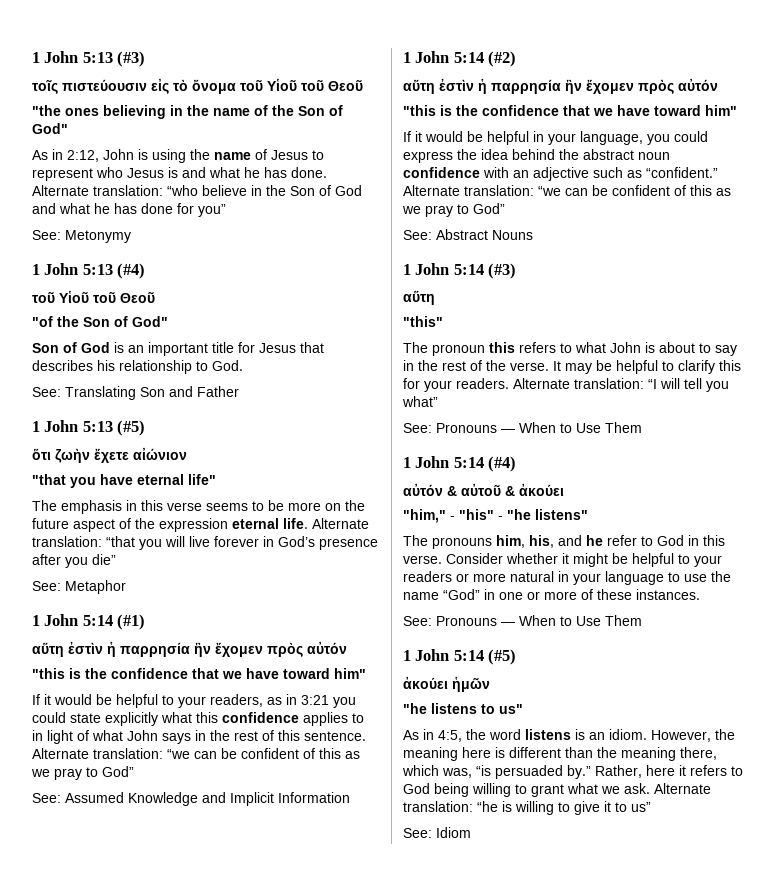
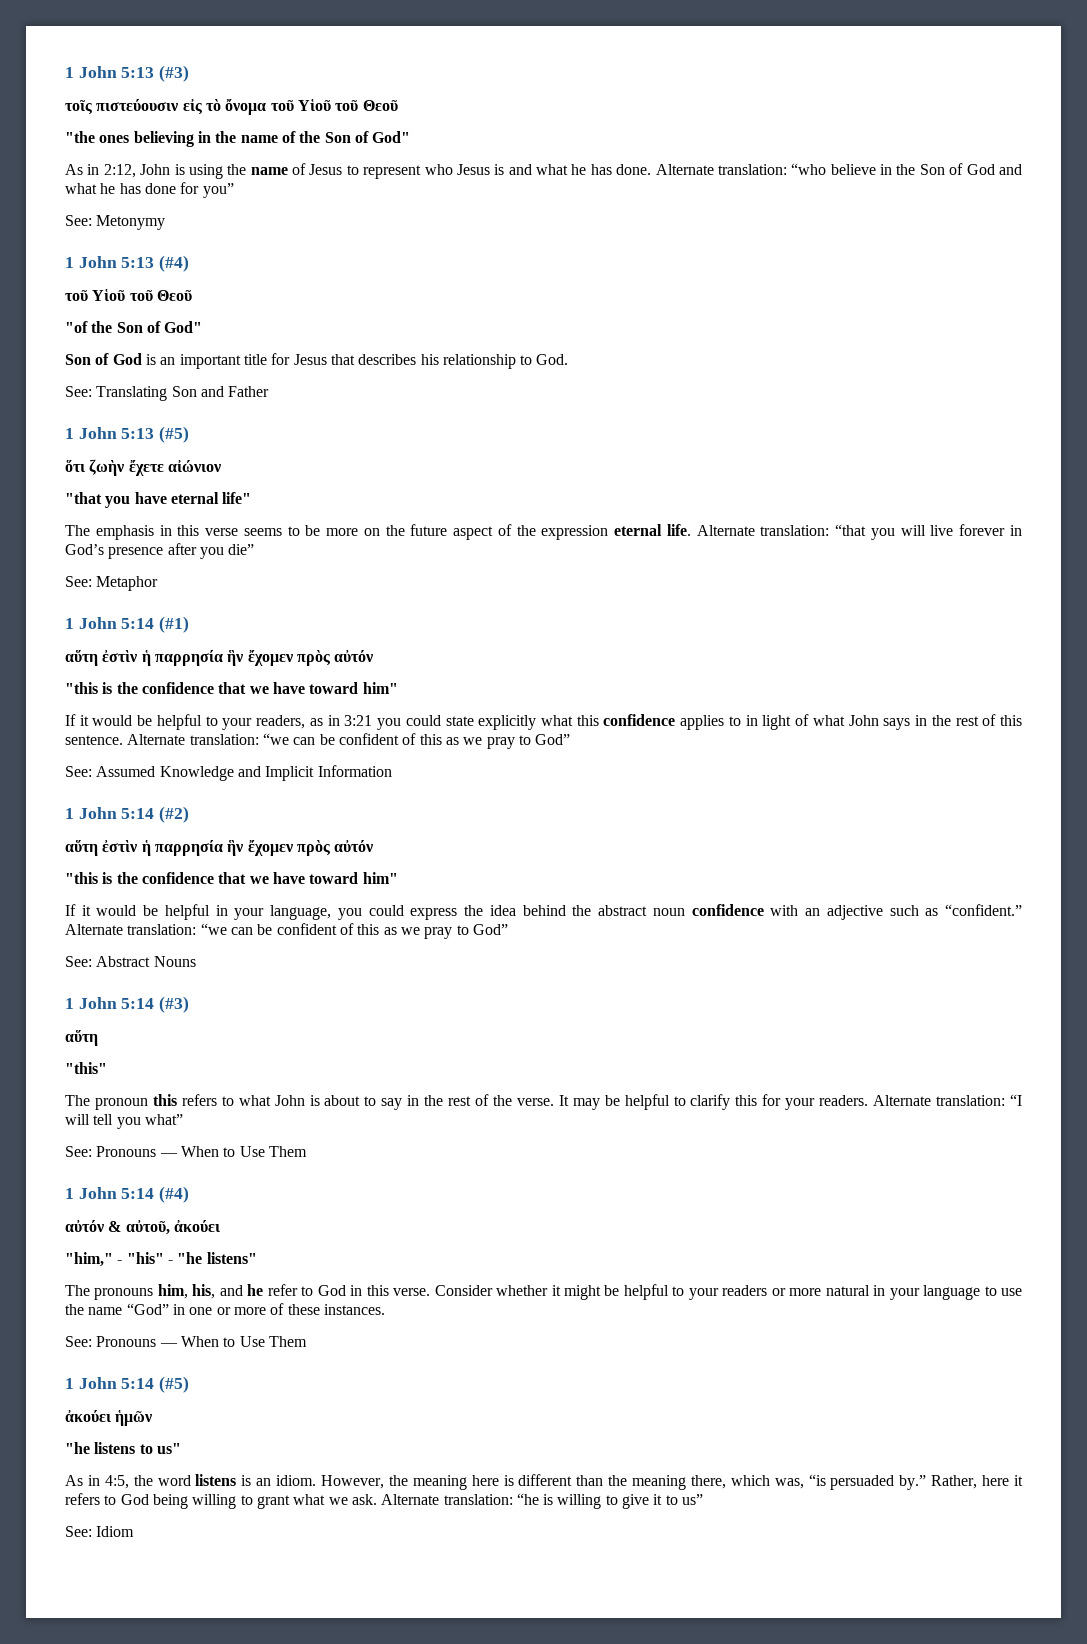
- αὐτόν & αὐτοῦ & ἀκούει
+ αὐτόν & αὐτοῦ, ἀκούει

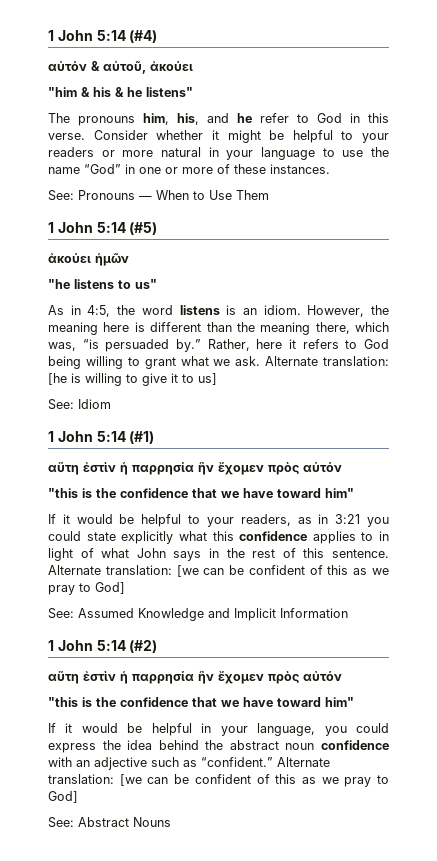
- 1 John 5:13 (#3)
- τοῖς πιστεύουσιν εἰς τὸ ὄνομα τοῦ Υἱοῦ τοῦ Θεοῦ
- "the ones believing in the name of the Son of God"
- As in 2:12, John is using the name of Jesus to represent who Jesus is and what he has done. Alternate translation: “who believe in the Son of God and what he has done for you”
- See: Metonymy
- 1 John 5:13 (#4)
- τοῦ Υἱοῦ τοῦ Θεοῦ
- "of the Son of God"
- Son of God is an important title for Jesus that describes his relationship to God.
- See: Translating Son and Father
- 1 John 5:13 (#5)
- ὅτι ζωὴν ἔχετε αἰώνιον
- "that you have eternal life"
- The emphasis in this verse seems to be more on the future aspect of the expression eternal life. Alternate translation: “that you will live forever in God’s presence after you die”
- See: Metaphor
- 1 John 5:14 (#1)
- αὕτη ἐστὶν ἡ παρρησία ἣν ἔχομεν πρὸς αὐτόν
- "this is the confidence that we have toward him"
- If it would be helpful to your readers, as in 3:21 you could state explicitly what this confidence applies to in light of what John says in the rest of this sentence. Alternate translation: “we can be confident of this as we pray to God”
- See: Assumed Knowledge and Implicit Information
- 1 John 5:14 (#2)
- αὕτη ἐστὶν ἡ παρρησία ἣν ἔχομεν πρὸς αὐτόν
- "this is the confidence that we have toward him"
- If it would be helpful in your language, you could express the idea behind the abstract noun confidence with an adjective such as “confident.” Alternate translation: “we can be confident of this as we pray to God”
- See: Abstract Nouns
- 1 John 5:14 (#3)
- αὕτη
- "this"
- The pronoun this refers to what John is about to say in the rest of the verse. It may be helpful to clarify this for your readers. Alternate translation: “I will tell you what”
- See: Pronouns — When to Use Them
- "him," - "his" - "he listens"
+ "him & his & he listens"
- Alternate translation: “he is willing to give it to us”
+ Alternate translation: [he is willing to give it to us]
+ 1 John 5:14 (#1)
+ αὕτη ἐστὶν ἡ παρρησία ἣν ἔχομεν πρὸς αὐτόν
+ "this is the confidence that we have toward him"
+ If it would be helpful to your readers, as in 3:21 you could state explicitly what this confidence applies to in light of what John says in the rest of this sentence. Alternate translation: [we can be confident of this as we pray to God]
+ See: Assumed Knowledge and Implicit Information
+ 1 John 5:14 (#2)
+ αὕτη ἐστὶν ἡ παρρησία ἣν ἔχομεν πρὸς αὐτόν
+ "this is the confidence that we have toward him"
+ If it would be helpful in your language, you could express the idea behind the abstract noun confidence with an adjective such as “confident.” Alternate translation: [we can be confident of this as we pray to God]
+ See: Abstract Nouns

